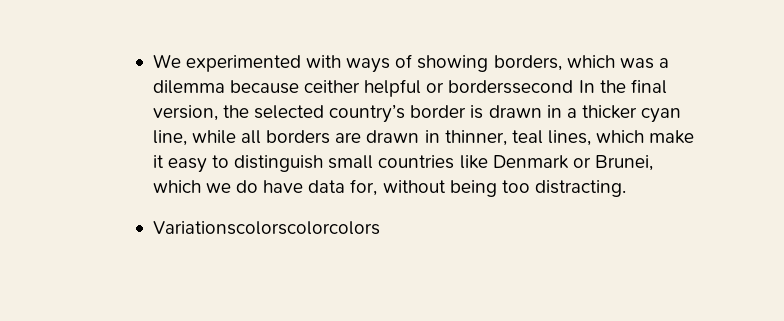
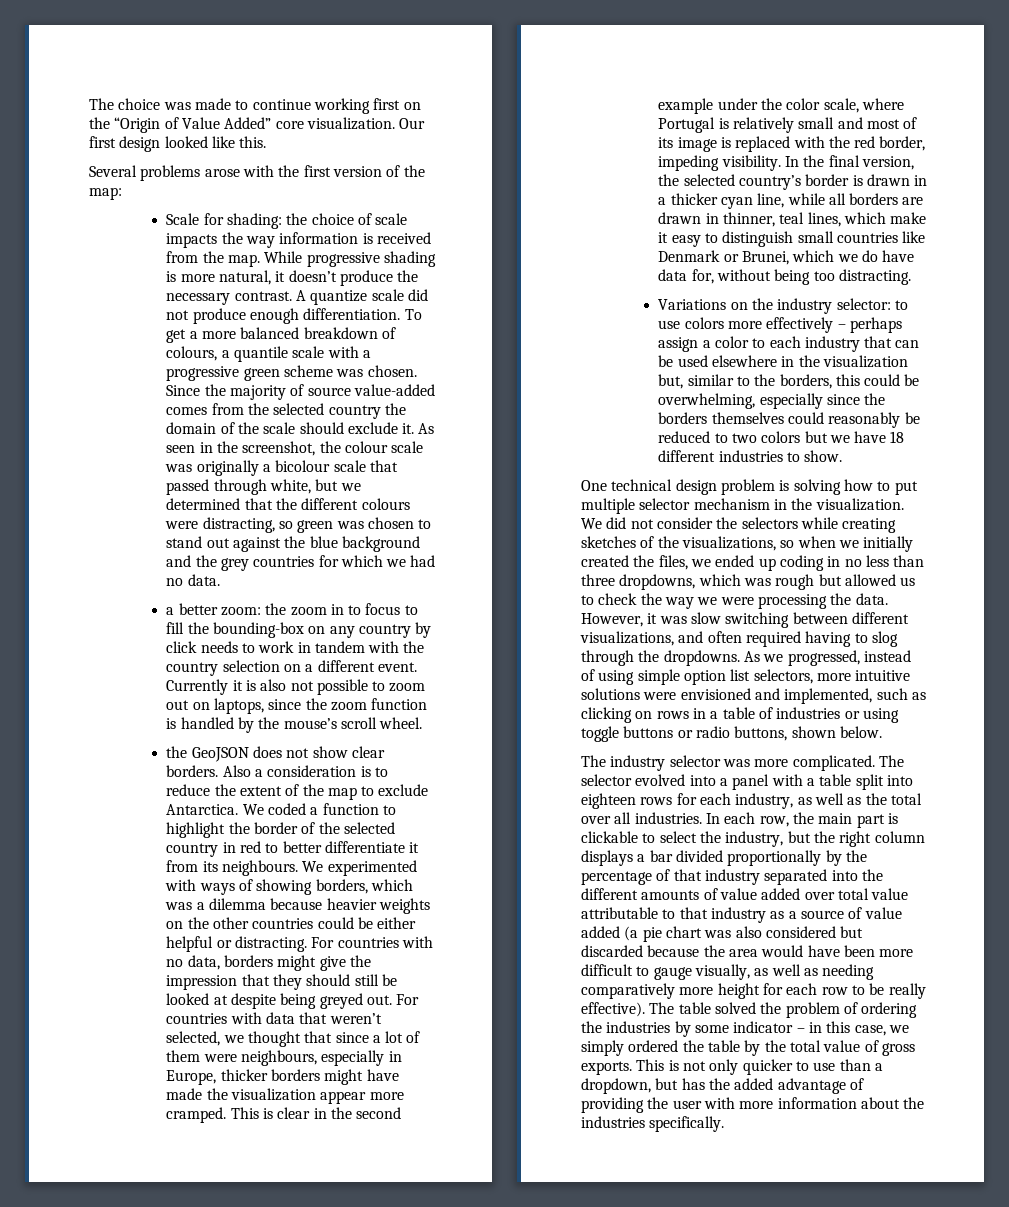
+ The choice was made to continue working first on the “Origin of Value Added” core visualization. Our first design looked like this.
+ Several problems arose with the first version of the map:
+ Scale for shading: the choice of scale impacts the way information is received from the map. While progressive shading is more natural, it doesn’t produce the necessary contrast. A quantize scale did not produce enough differentiation. To get a more balanced breakdown of colours, a quantile scale with a progressive green scheme was chosen. Since the majority of source value-added comes from the selected country the domain of the scale should exclude it. As seen in the screenshot, the colour scale was originally a bicolour scale that passed through white, but we determined that the different colours were distracting, so green was chosen to stand out against the blue background and the grey countries for which we had no data.
+ a better zoom: the zoom in to focus to fill the bounding-box on any country by click needs to work in tandem with the country selection on a different event. Currently it is also not possible to zoom out on laptops, since the zoom function is handled by the mouse’s scroll wheel.
+ the GeoJSON does not show clear borders. Also a consideration is to reduce the extent of the map to exclude Antarctica. We coded a function to highlight the border of the selected country in red to better differentiate it from its neighbours.
- We experimented with ways of showing borders, which was a dilemma because ceither helpful or borderssecond In the final version, the selected country’s border is drawn in a thicker cyan line, while all borders are drawn in thinner, teal lines, which make it easy to distinguish small countries like Denmark or Brunei, which we do have data for, without being too distracting.
+ We experimented with ways of showing borders, which was a dilemma because heavier weights on the other countries could be either helpful or distracting. For countries with no data, borders might give the impression that they should still be looked at despite being greyed out. For countries with data that weren’t selected, we thought that since a lot of them were neighbours, especially in Europe, thicker borders might have made the visualization appear more cramped. This is clear in the second example under the color scale, where Portugal is relatively small and most of its image is replaced with the red border, impeding visibility. In the final version, the selected country’s border is drawn in a thicker cyan line, while all borders are drawn in thinner, teal lines, which make it easy to distinguish small countries like Denmark or Brunei, which we do have data for, without being too distracting.
- Variationscolorscolorcolors
+ Variations on the industry selector: to use colors more effectively – perhaps assign a color to each industry that can be used elsewhere in the visualization but, similar to the borders, this could be overwhelming, especially since the borders themselves could reasonably be reduced to two colors but we have 18 different industries to show.
+ One technical design problem is solving how to put multiple selector mechanism in the visualization. We did not consider the selectors while creating sketches of the visualizations, so when we initially created the files, we ended up coding in no less than three dropdowns, which was rough but allowed us to check the way we were processing the data. However, it was slow switching between different visualizations, and often required having to slog through the dropdowns. As we progressed, instead of using simple option list selectors, more intuitive solutions were envisioned and implemented, such as clicking on rows in a table of industries or using toggle buttons or radio buttons, shown below.
+ The industry selector was more complicated. The selector evolved into a panel with a table split into eighteen rows for each industry, as well as the total over all industries. In each row, the main part is clickable to select the industry, but the right column displays a bar divided proportionally by the percentage of that industry separated into the different amounts of value added over total value attributable to that industry as a source of value added (a pie chart was also considered but discarded because the area would have been more difficult to gauge visually, as well as needing comparatively more height for each row to be really effective). The table solved the problem of ordering the industries by some indicator – in this case, we simply ordered the table by the total value of gross exports. This is not only quicker to use than a dropdown, but has the added advantage of providing the user with more information about the industries specifically.

